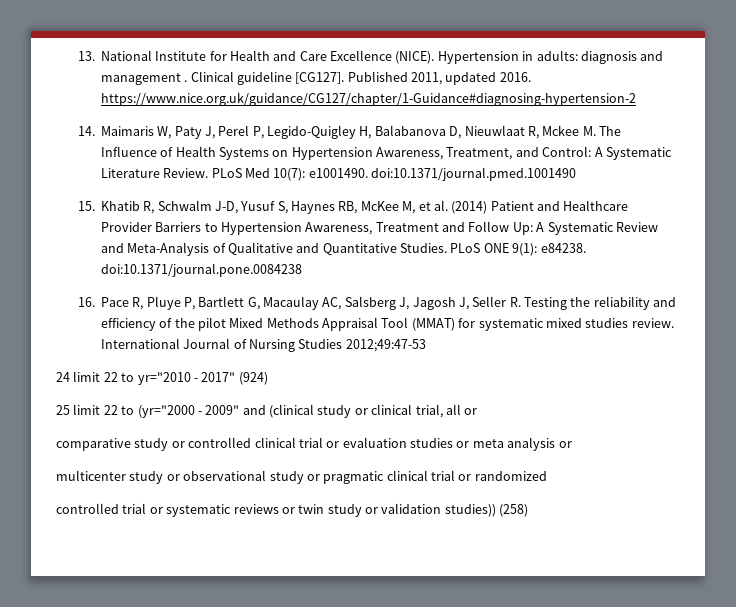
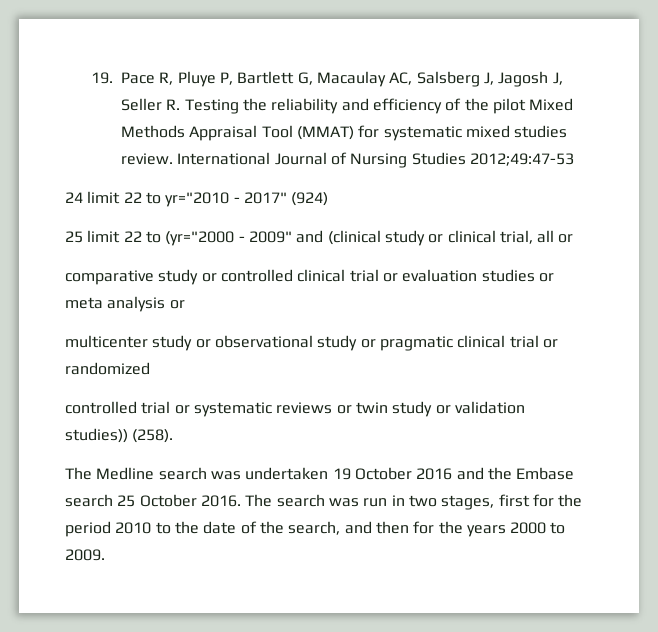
- 13. National Institute for Health and Care Excellence (NICE). Hypertension in adults: diagnosis and management . Clinical guideline [CG127]. Published 2011, updated 2016. https://www.nice.org.uk/guidance/CG127/chapter/1-Guidance#diagnosing-hypertension-2
- 14. Maimaris W, Paty J, Perel P, Legido-Quigley H, Balabanova D, Nieuwlaat R, Mckee M. The Influence of Health Systems on Hypertension Awareness, Treatment, and Control: A Systematic Literature Review. PLoS Med 10(7): e1001490. doi:10.1371/journal.pmed.1001490
- 15. Khatib R, Schwalm J-D, Yusuf S, Haynes RB, McKee M, et al. (2014) Patient and Healthcare Provider Barriers to Hypertension Awareness, Treatment and Follow Up: A Systematic Review and Meta-Analysis of Qualitative and Quantitative Studies. PLoS ONE 9(1): e84238. doi:10.1371/journal.pone.0084238
- 16. Pace R, Pluye P, Bartlett G, Macaulay AC, Salsberg J, Jagosh J, Seller R. Testing the reliability and efficiency of the pilot Mixed Methods Appraisal Tool (MMAT) for systematic mixed studies review.
+ 19. Pace R, Pluye P, Bartlett G, Macaulay AC, Salsberg J, Jagosh J, Seller R. Testing the reliability and efficiency of the pilot Mixed Methods Appraisal Tool (MMAT) for systematic mixed studies review.
- controlled trial or systematic reviews or twin study or validation studies)) (258)
+ controlled trial or systematic reviews or twin study or validation studies)) (258).
+ The Medline search was undertaken 19 October 2016 and the Embase search 25 October 2016. The search was run in two stages, first for the period 2010 to the date of the search, and then for the years 2000 to 2009.

